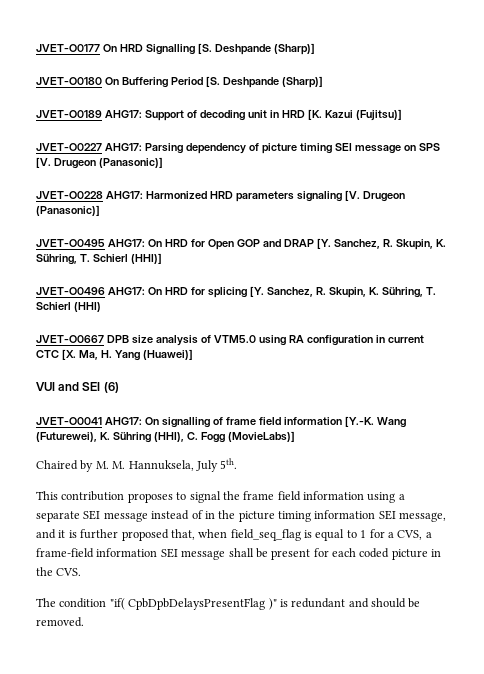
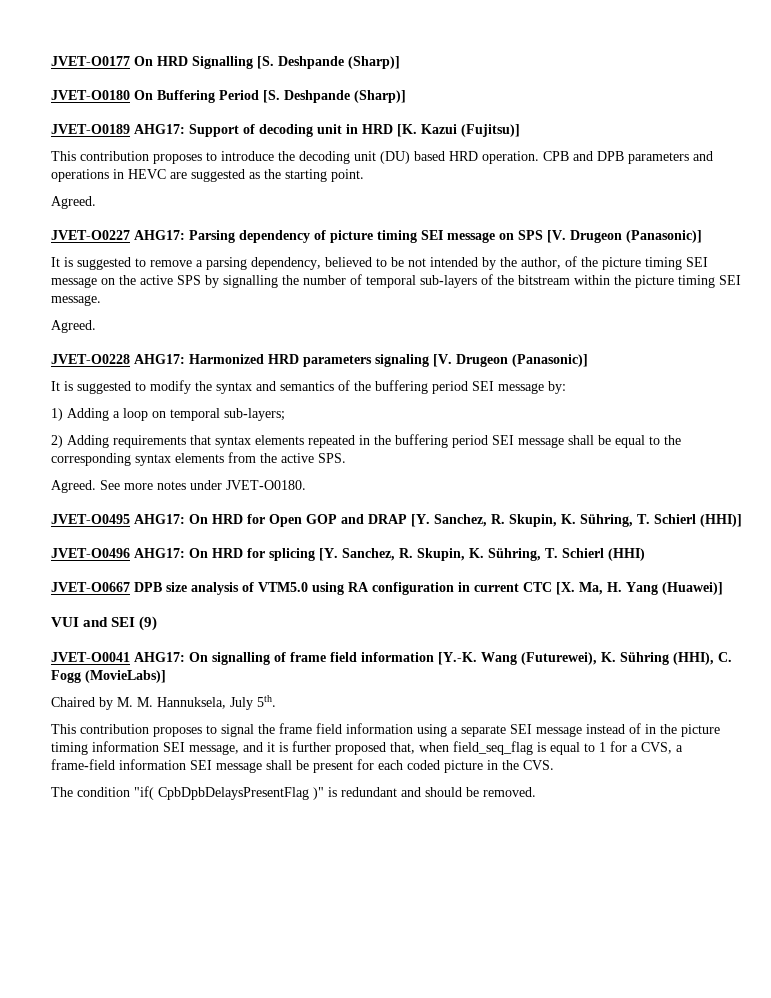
+ This contribution proposes to introduce the decoding unit (DU) based HRD operation. CPB and DPB parameters and operations in HEVC are suggested as the starting point.
+ Agreed.
+ It is suggested to remove a parsing dependency, believed to be not intended by the author, of the picture timing SEI message on the active SPS by signalling the number of temporal sub-layers of the bitstream within the picture timing SEI message.
+ Agreed.
+ It is suggested to modify the syntax and semantics of the buffering period SEI message by:
+ 1) Adding a loop on temporal sub-layers;
+ 2) Adding requirements that syntax elements repeated in the buffering period SEI message shall be equal to the corresponding syntax elements from the active SPS.
+ Agreed. See more notes under JVET-O0180.
- VUI and SEI (6)
+ VUI and SEI (9)

